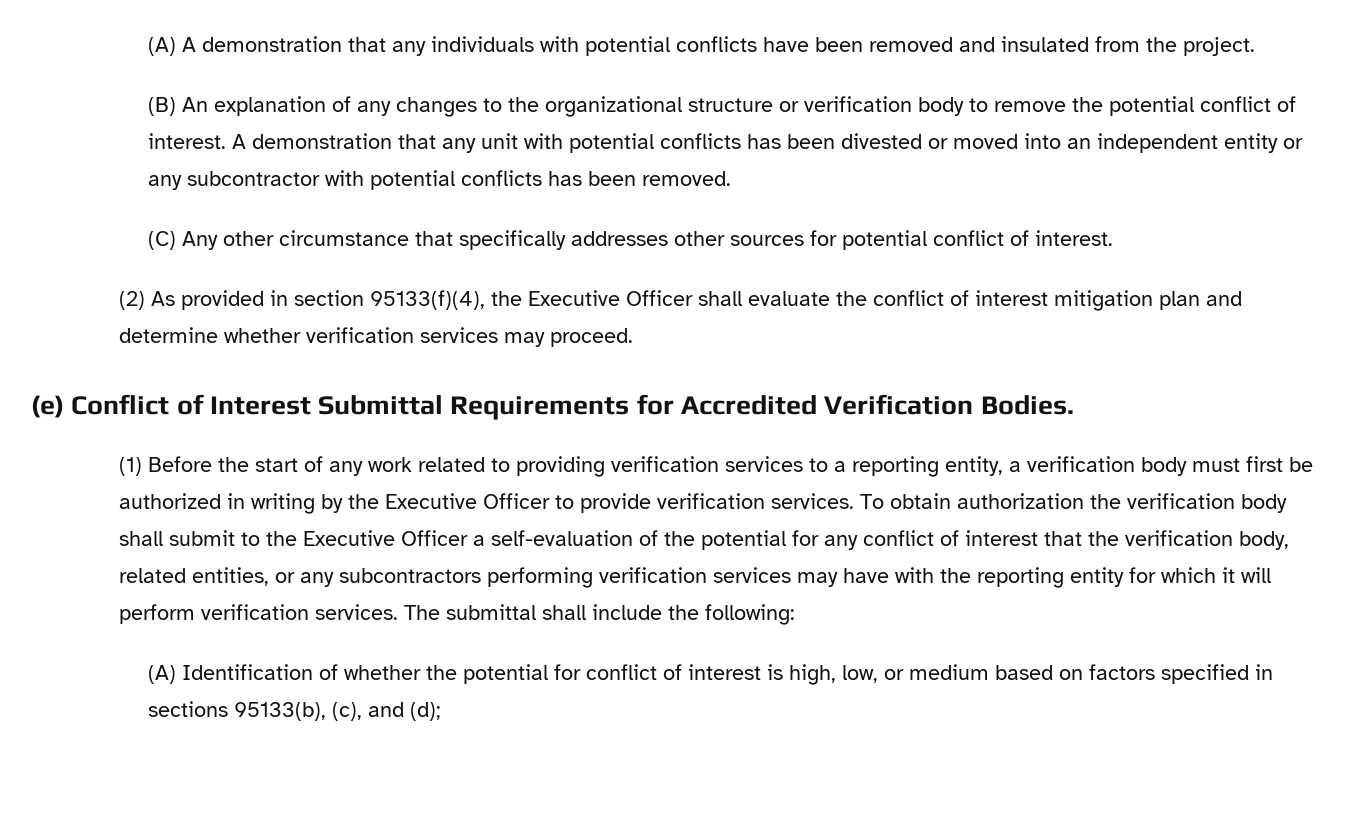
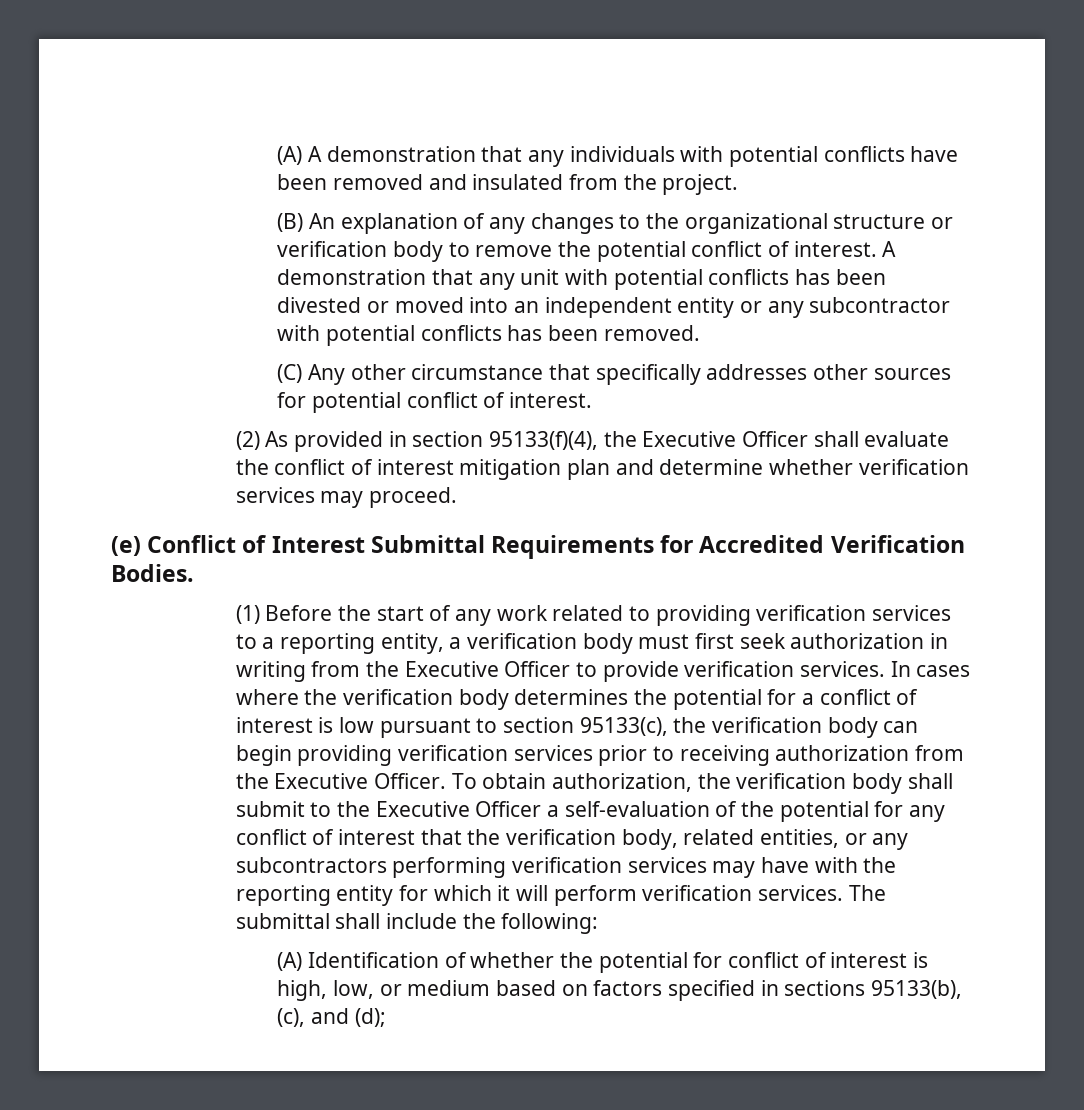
- (1) Before the start of any work related to providing verification services to a reporting entity, a verification body must first be authorized in writing by the Executive Officer to provide verification services.
+ (1) Before the start of any work related to providing verification services to a reporting entity, a verification body must first seek authorization in writing from the Executive Officer to provide verification services.
+ In cases where the verification body determines the potential for a conflict of interest is low pursuant to section 95133(c), the verification body can begin providing verification services prior to receiving authorization from the Executive Officer.
- To obtain authorization the verification body shall submit to the Executive Officer a self-evaluation of the potential for any conflict of interest that the verification body, related entities, or any subcontractors performing verification services may have with the reporting entity for which it will perform verification services.
+ To obtain authorization, the verification body shall submit to the Executive Officer a self-evaluation of the potential for any conflict of interest that the verification body, related entities, or any subcontractors performing verification services may have with the reporting entity for which it will perform verification services.

